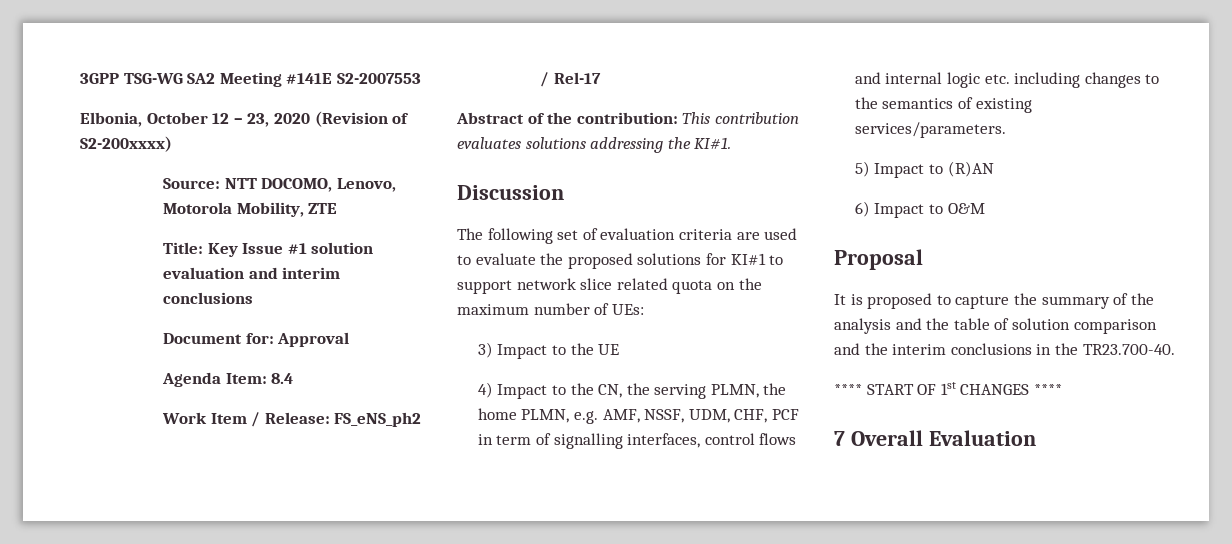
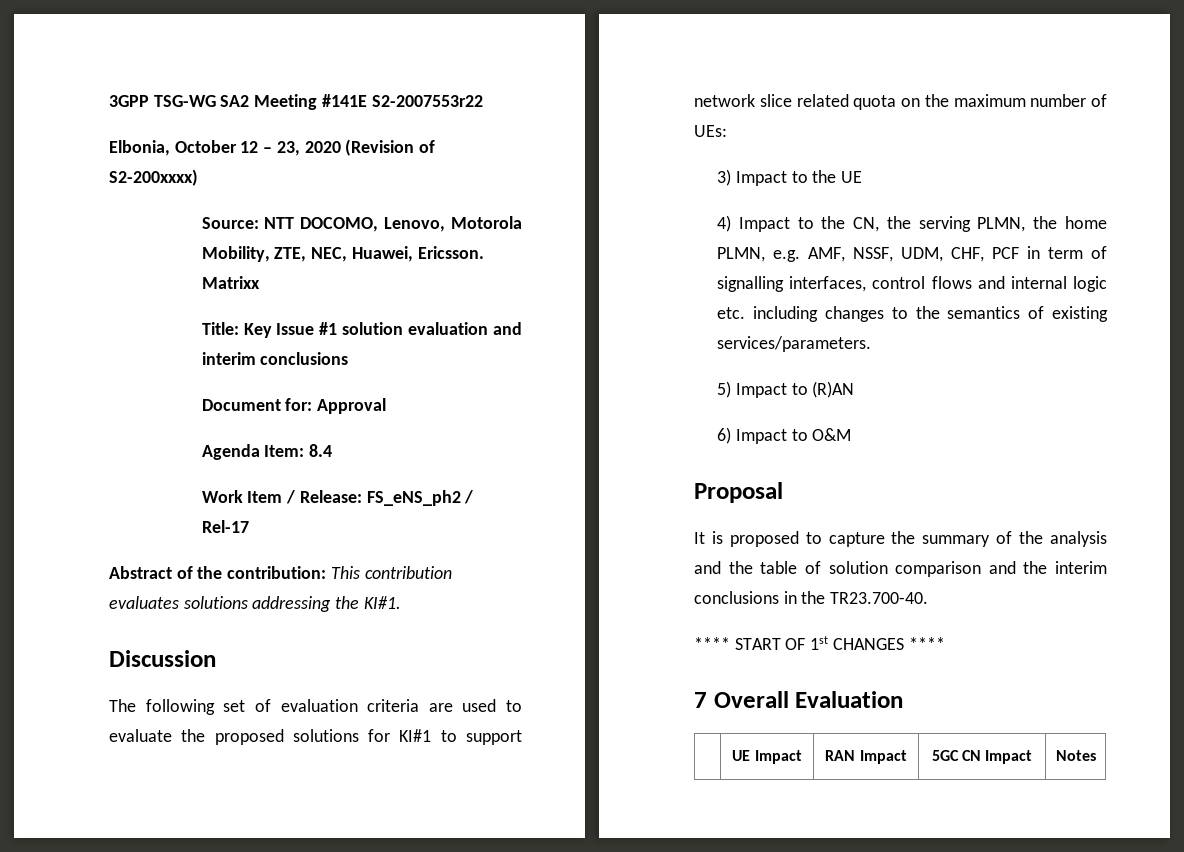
- 3GPP TSG-WG SA2 Meeting #141E S2-2007553
+ 3GPP TSG-WG SA2 Meeting #141E S2-2007553r22
- Source: NTT DOCOMO, Lenovo, Motorola Mobility, ZTE
+ Source: NTT DOCOMO, Lenovo, Motorola Mobility, ZTE, NEC, Huawei, Ericsson. Matrixx
+ | UE Impact | RAN Impact | 5GC CN Impact | Notes

